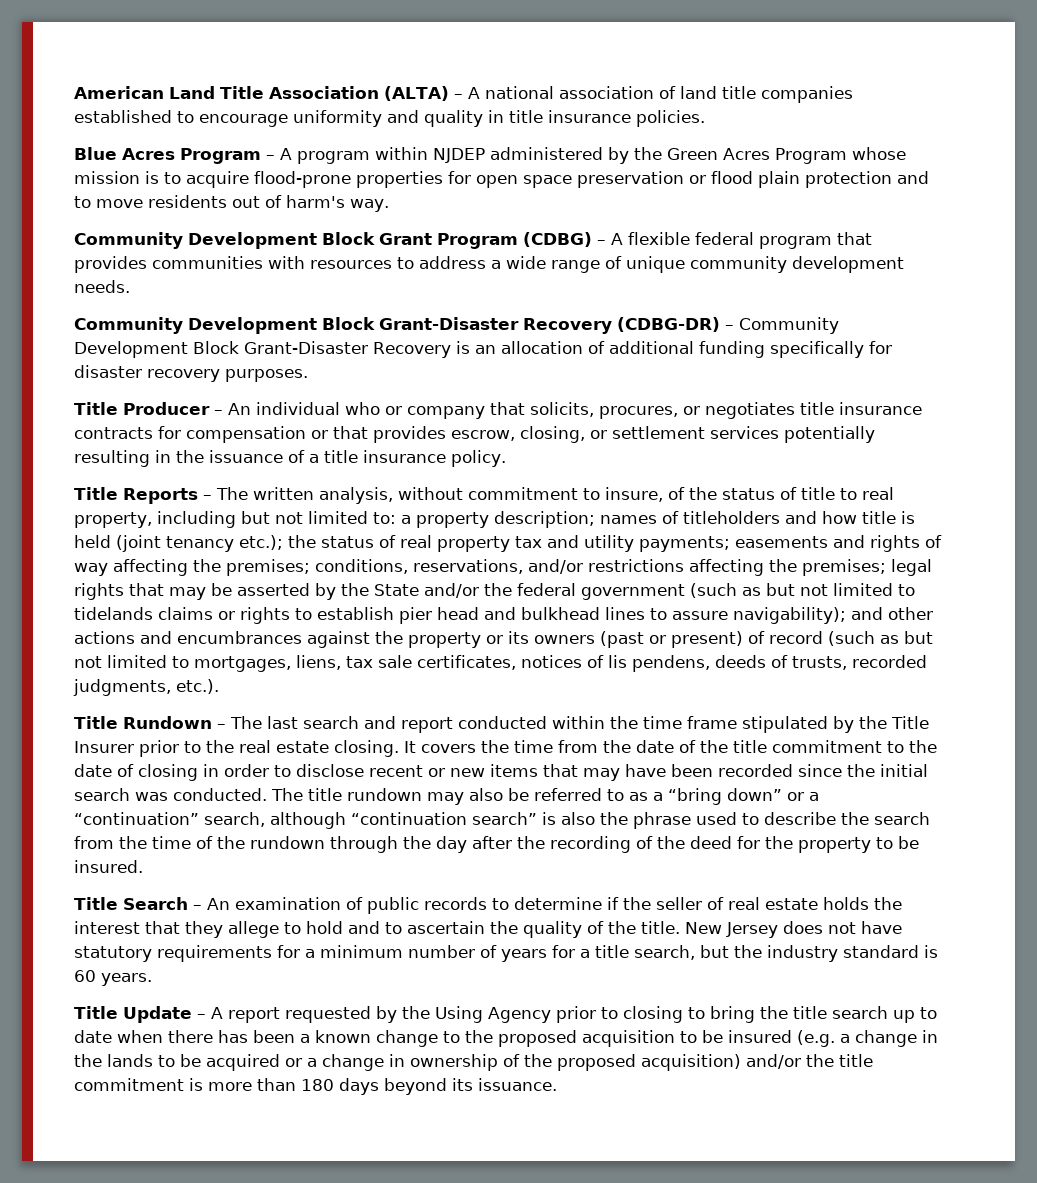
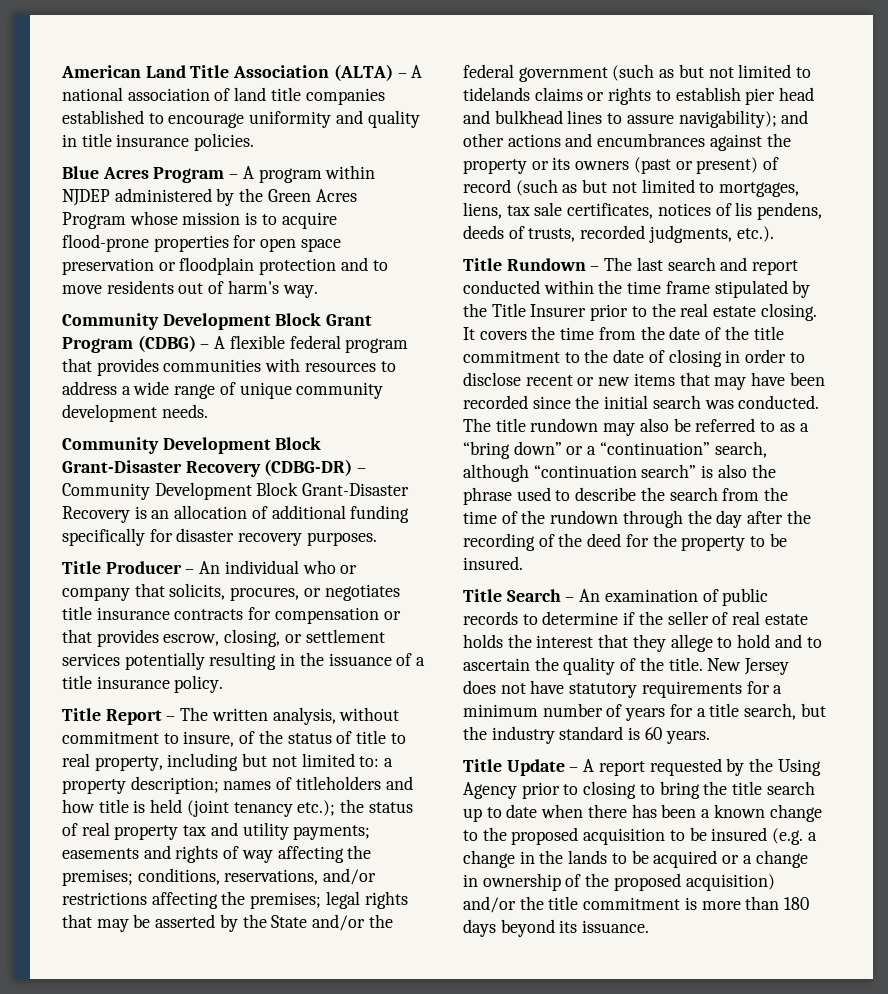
- Blue Acres Program – A program within NJDEP administered by the Green Acres Program whose mission is to acquire flood-prone properties for open space preservation or flood plain protection and to move residents out of harm's way.
+ Blue Acres Program – A program within NJDEP administered by the Green Acres Program whose mission is to acquire flood-prone properties for open space preservation or floodplain protection and to move residents out of harm's way.
- Title Reports – The written analysis, without commitment to insure, of the status of title to real property, including but not limited to:
+ Title Report – The written analysis, without commitment to insure, of the status of title to real property, including but not limited to:

